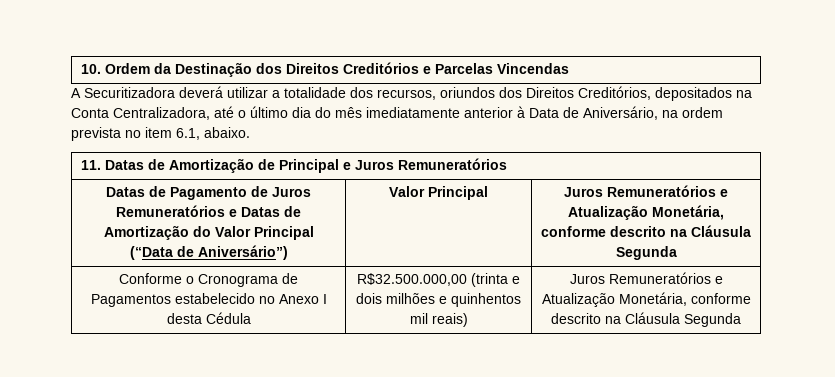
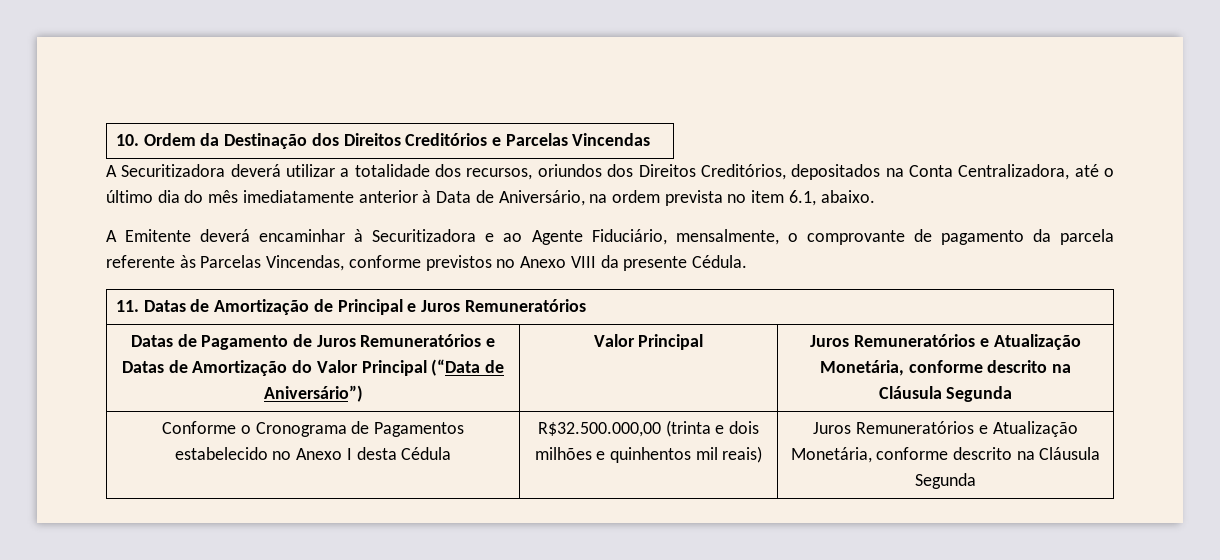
+ A Emitente deverá encaminhar à Securitizadora e ao Agente Fiduciário, mensalmente, o comprovante de pagamento da parcela referente às Parcelas Vincendas, conforme previstos no Anexo VIII da presente Cédula.

